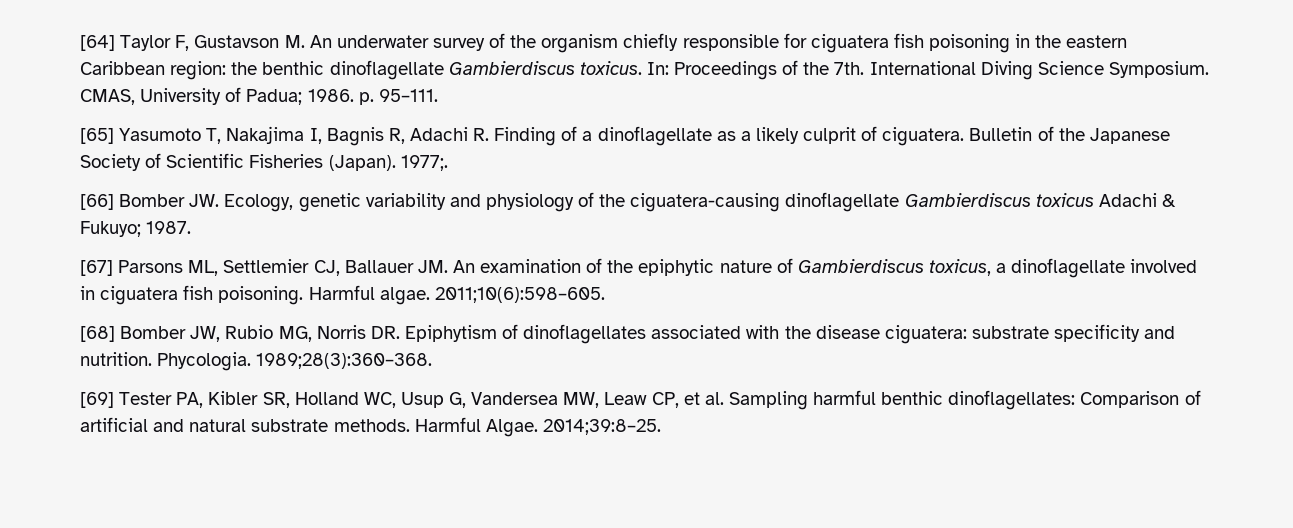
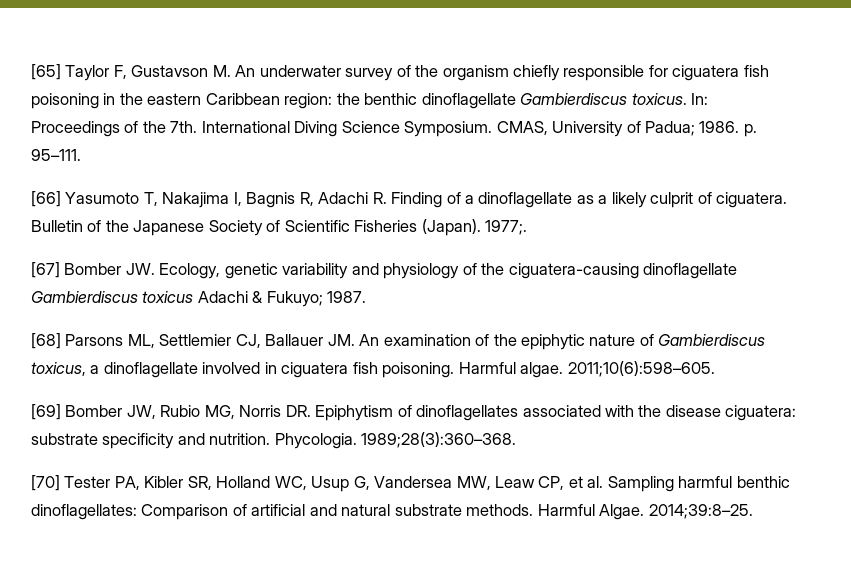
- [64] Taylor F, Gustavson M. An underwater survey of the organism chiefly responsible for ciguatera fish poisoning in the eastern Caribbean region: the benthic dinoflagellate Gambierdiscus toxicus.
+ [65] Taylor F, Gustavson M. An underwater survey of the organism chiefly responsible for ciguatera fish poisoning in the eastern Caribbean region: the benthic dinoflagellate Gambierdiscus toxicus.
- [65] Yasumoto T, Nakajima I, Bagnis R, Adachi R. Finding of a dinoflagellate as a likely culprit of ciguatera.
+ [66] Yasumoto T, Nakajima I, Bagnis R, Adachi R. Finding of a dinoflagellate as a likely culprit of ciguatera.
- [66] Bomber JW. Ecology, genetic variability and physiology of the ciguatera-causing dinoflagellate Gambierdiscus toxicus Adachi & Fukuyo; 1987.
+ [67] Bomber JW. Ecology, genetic variability and physiology of the ciguatera-causing dinoflagellate Gambierdiscus toxicus Adachi & Fukuyo; 1987.
- [67] Parsons ML, Settlemier CJ, Ballauer JM. An examination of the epiphytic nature of Gambierdiscus toxicus, a dinoflagellate involved in ciguatera fish poisoning.
+ [68] Parsons ML, Settlemier CJ, Ballauer JM. An examination of the epiphytic nature of Gambierdiscus toxicus, a dinoflagellate involved in ciguatera fish poisoning.
- [68] Bomber JW, Rubio MG, Norris DR. Epiphytism of dinoflagellates associated with the disease ciguatera: substrate specificity and nutrition.
+ [69] Bomber JW, Rubio MG, Norris DR. Epiphytism of dinoflagellates associated with the disease ciguatera: substrate specificity and nutrition.
- [69] Tester PA, Kibler SR, Holland WC, Usup G, Vandersea MW, Leaw CP, et al. Sampling harmful benthic dinoflagellates: Comparison of artificial and natural substrate methods.
+ [70] Tester PA, Kibler SR, Holland WC, Usup G, Vandersea MW, Leaw CP, et al. Sampling harmful benthic dinoflagellates: Comparison of artificial and natural substrate methods.

